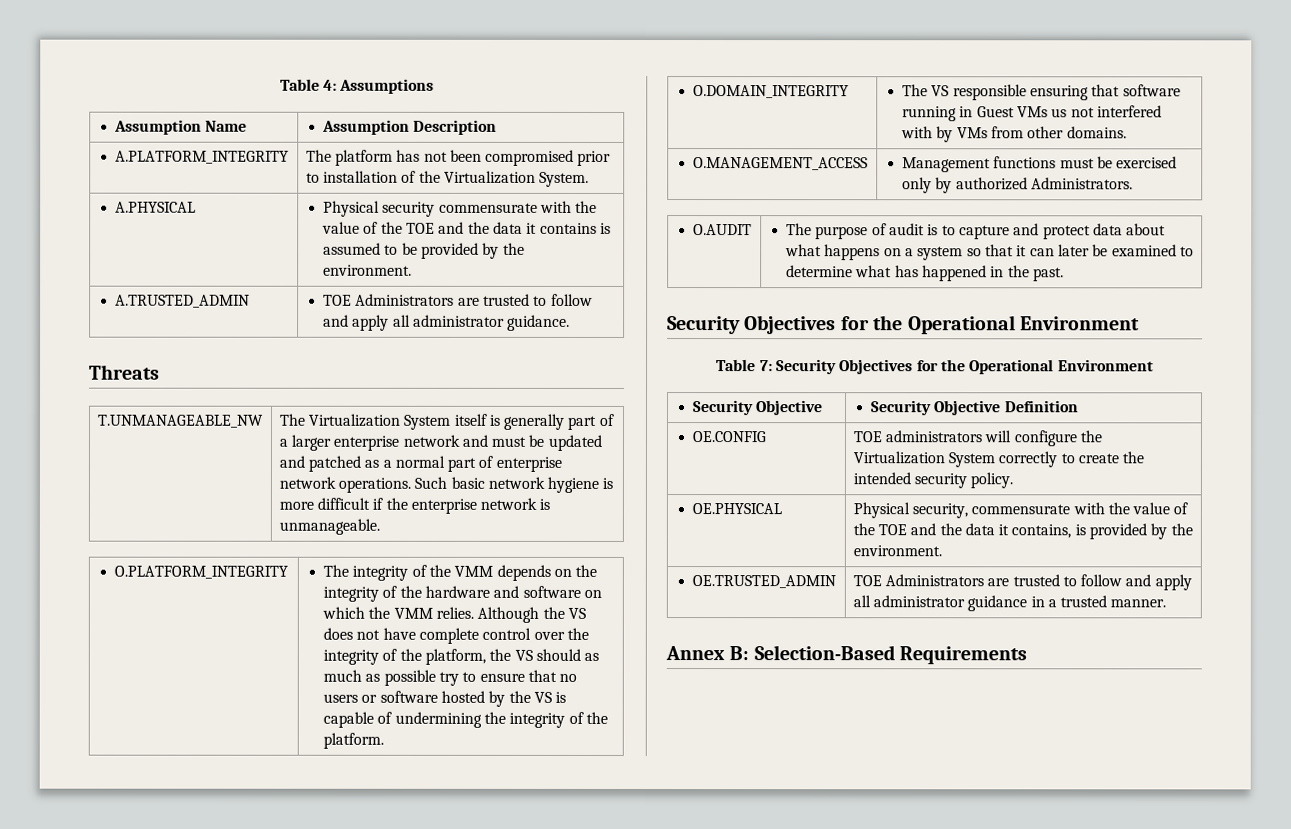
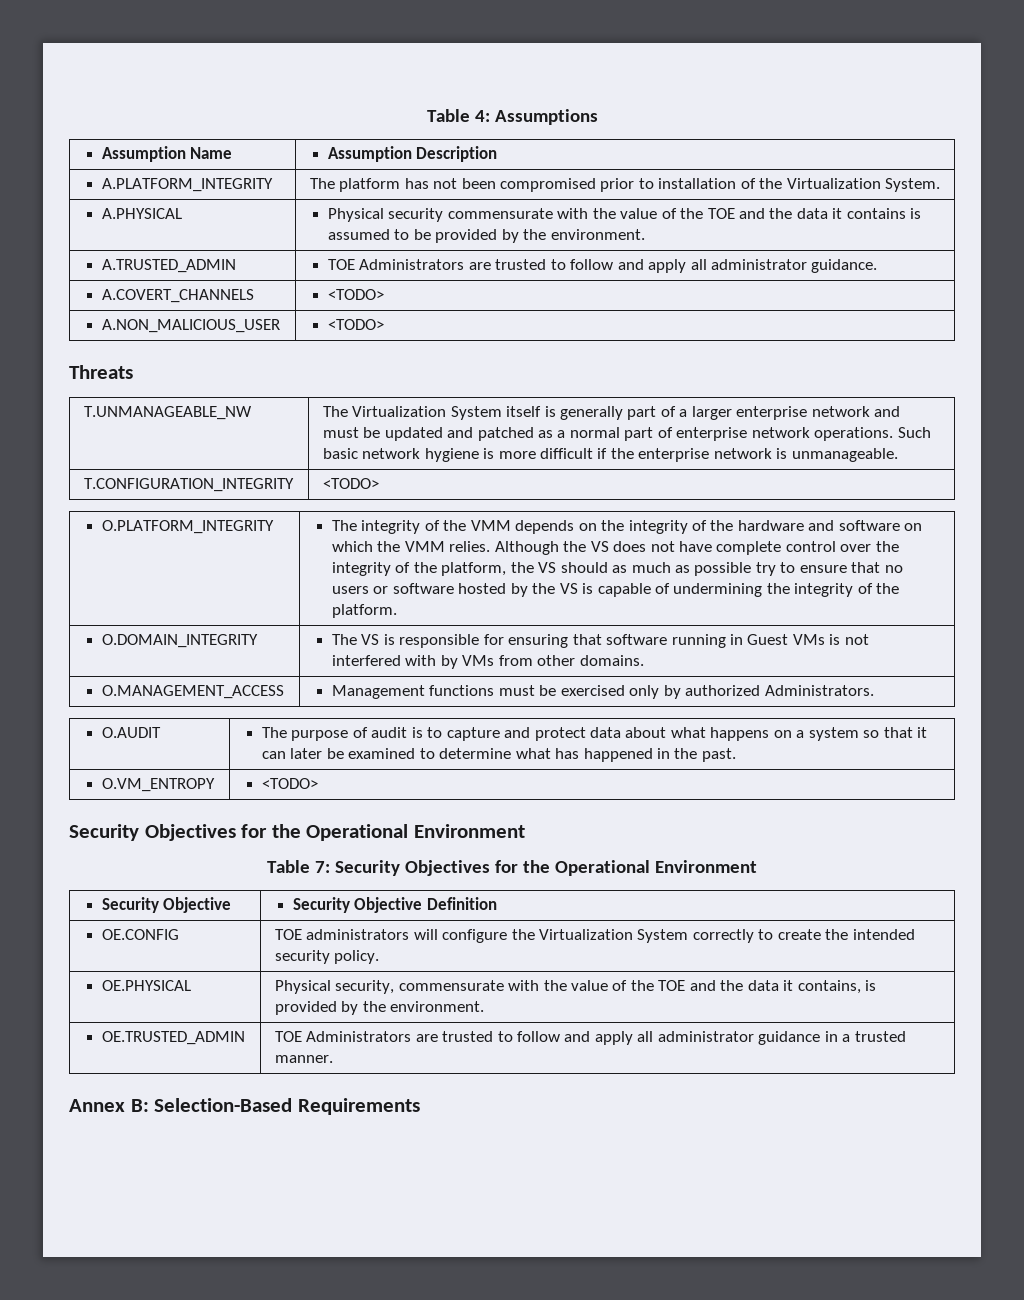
+ A.COVERT_CHANNELS | <TODO>
+ A.NON_MALICIOUS_USER | <TODO>
+ T.CONFIGURATION_INTEGRITY | <TODO>
- O.DOMAIN_INTEGRITY | The VS responsible ensuring that software running in Guest VMs us not interfered with by VMs from other domains.
+ O.DOMAIN_INTEGRITY | The VS is responsible for ensuring that software running in Guest VMs is not interfered with by VMs from other domains.
+ O.VM_ENTROPY | <TODO>

